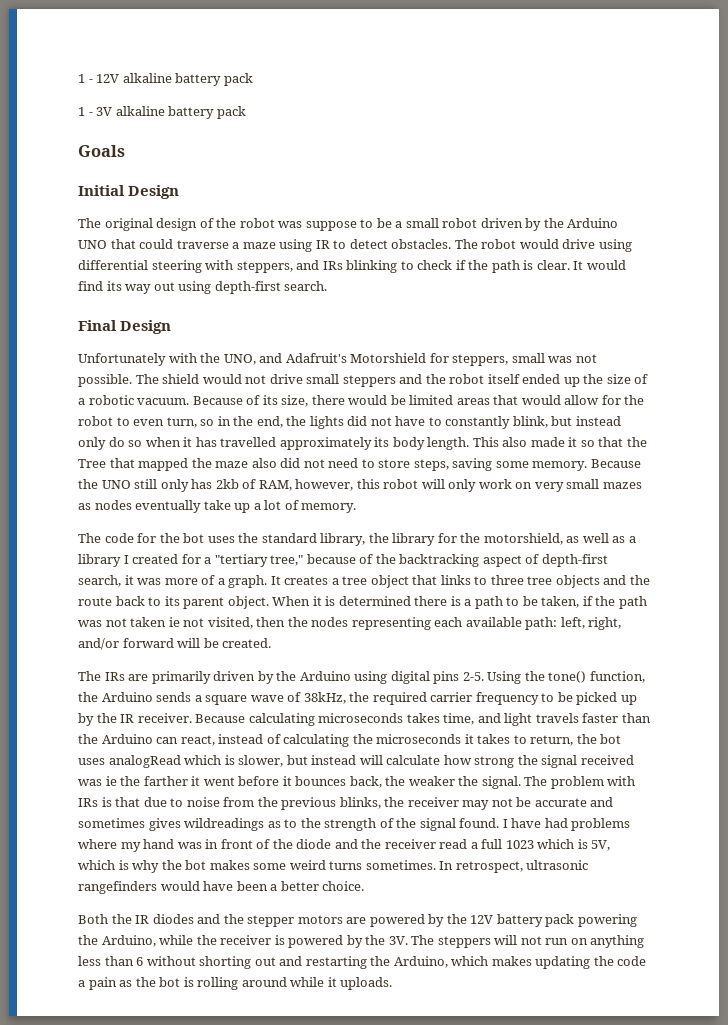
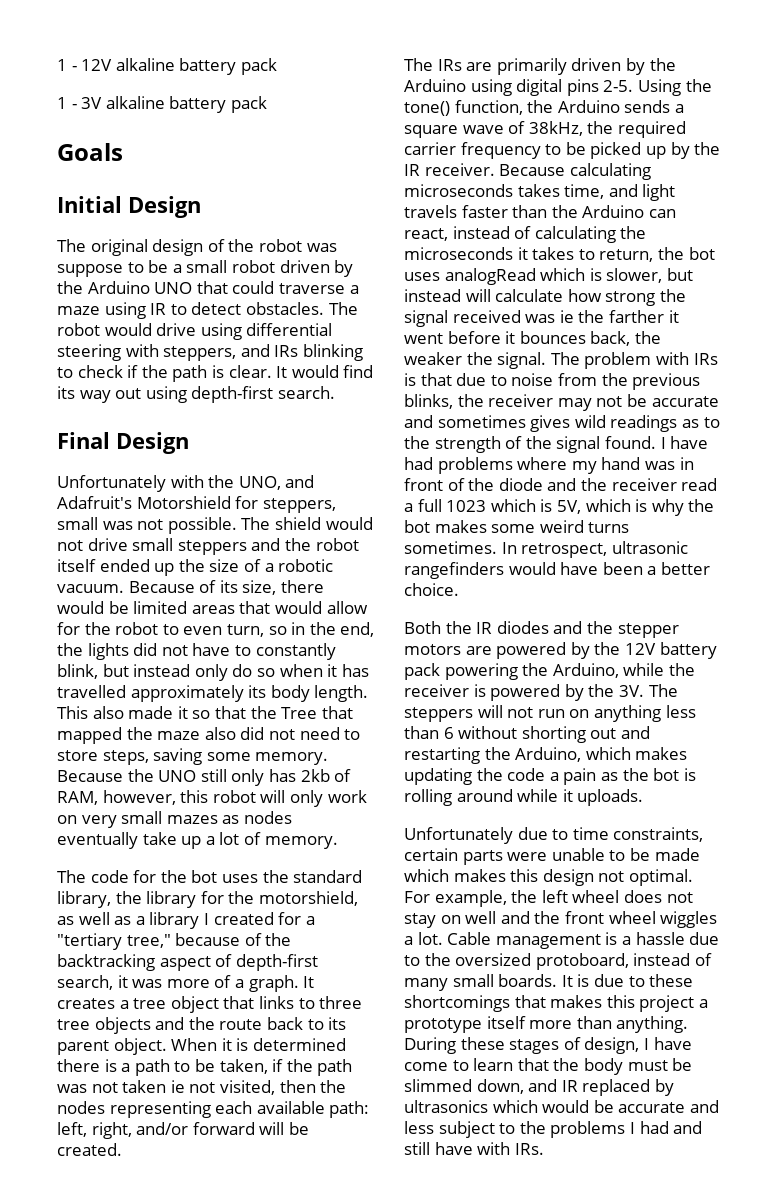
- The problem with IRs is that due to noise from the previous blinks, the receiver may not be accurate and sometimes gives wildreadings as to the strength of the signal found.
+ The problem with IRs is that due to noise from the previous blinks, the receiver may not be accurate and sometimes gives wild readings as to the strength of the signal found.
+ Unfortunately due to time constraints, certain parts were unable to be made which makes this design not optimal. For example, the left wheel does not stay on well and the front wheel wiggles a lot. Cable management is a hassle due to the oversized protoboard, instead of many small boards. It is due to these shortcomings that makes this project a prototype itself more than anything. During these stages of design, I have come to learn that the body must be slimmed down, and IR replaced by ultrasonics which would be accurate and less subject to the problems I had and still have with IRs.

